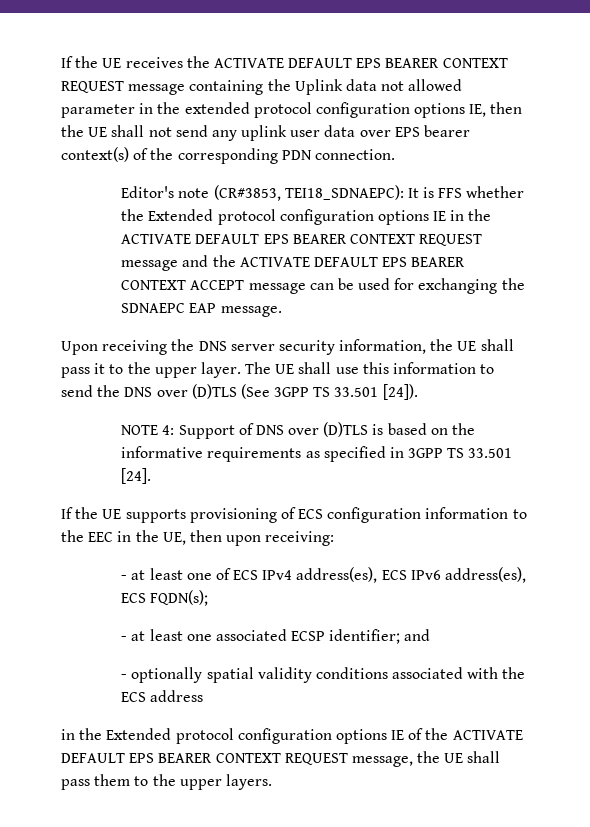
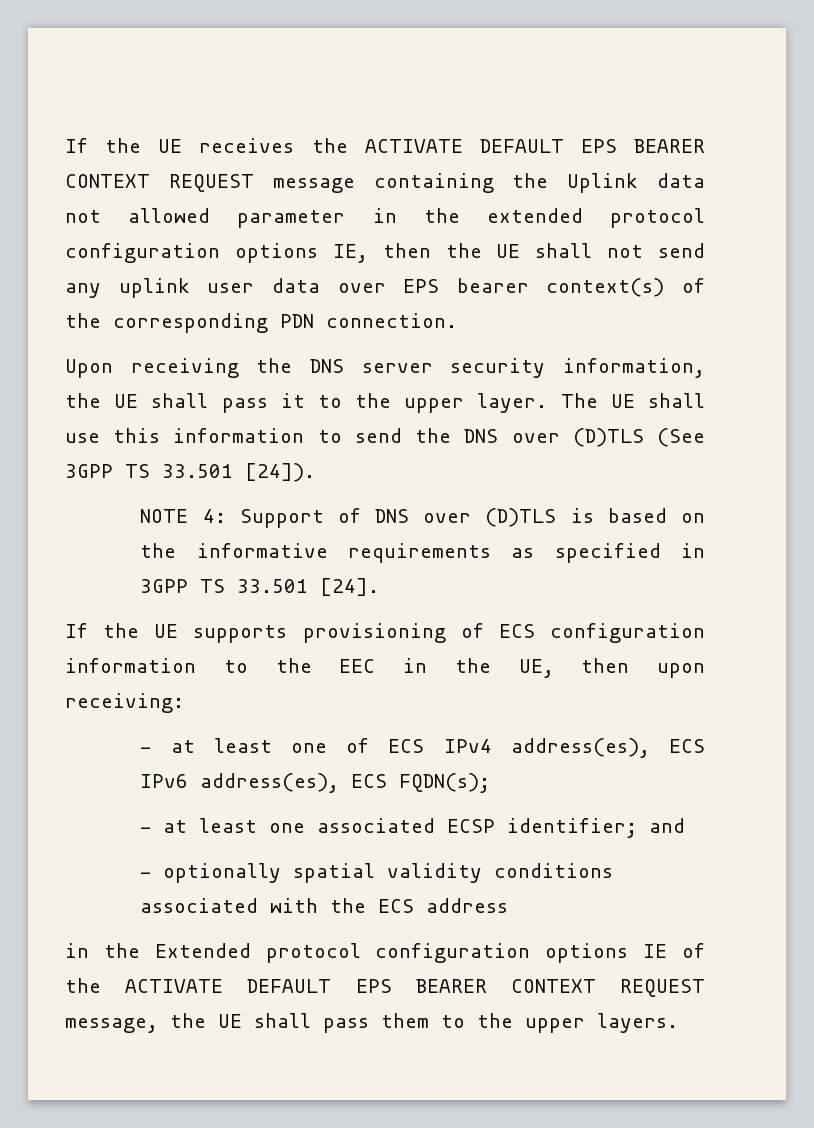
- Editor's note (CR#3853, TEI18_SDNAEPC): It is FFS whether the Extended protocol configuration options IE in the ACTIVATE DEFAULT EPS BEARER CONTEXT REQUEST message and the ACTIVATE DEFAULT EPS BEARER CONTEXT ACCEPT message can be used for exchanging the SDNAEPC EAP message.

